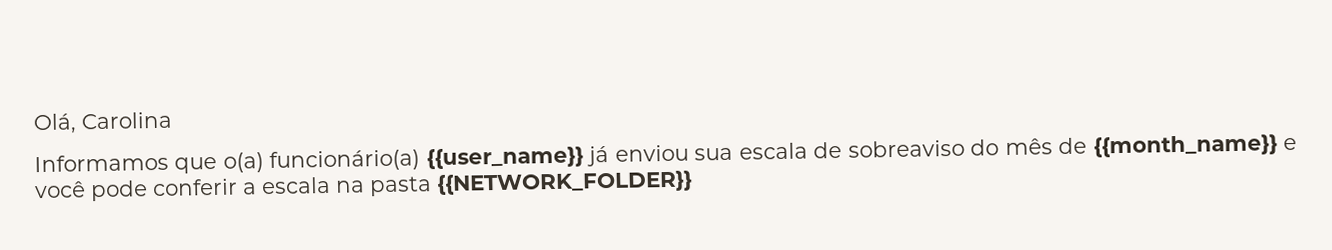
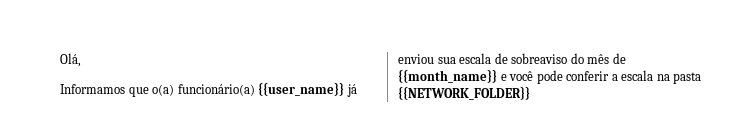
- Olá, Carolina
+ Olá,

